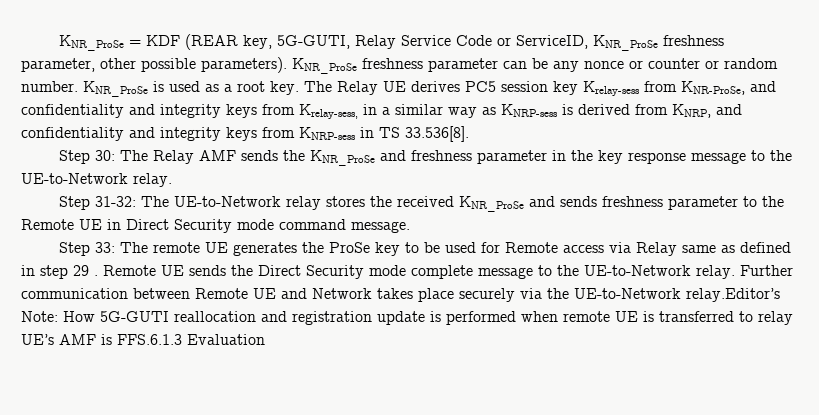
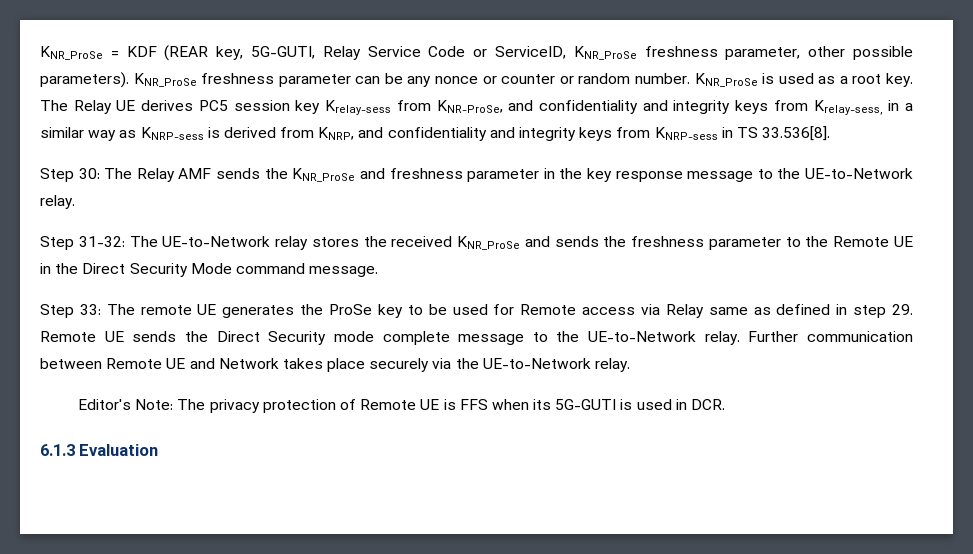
- Step 31-32: The UE-to-Network relay stores the received KNR_ProSe and sends freshness parameter to the Remote UE in Direct Security mode command message.
+ Step 31-32: The UE-to-Network relay stores the received KNR_ProSe and sends the freshness parameter to the Remote UE in the Direct Security Mode command message.
- Step 33: The remote UE generates the ProSe key to be used for Remote access via Relay same as defined in step 29 . Remote UE sends the Direct Security mode complete message to the UE-to-Network relay.
+ Step 33: The remote UE generates the ProSe key to be used for Remote access via Relay same as defined in step 29. Remote UE sends the Direct Security mode complete message to the UE-to-Network relay.
- Further communication between Remote UE and Network takes place securely via the UE-to-Network relay.Editor’s Note: How 5G-GUTI reallocation and registration update is performed when remote UE is transferred to relay UE’s AMF is FFS.6.1.3 Evaluation
+ Further communication between Remote UE and Network takes place securely via the UE-to-Network relay.
+ Editor's Note: The privacy protection of Remote UE is FFS when its 5G-GUTI is used in DCR.
+ 6.1.3 Evaluation

